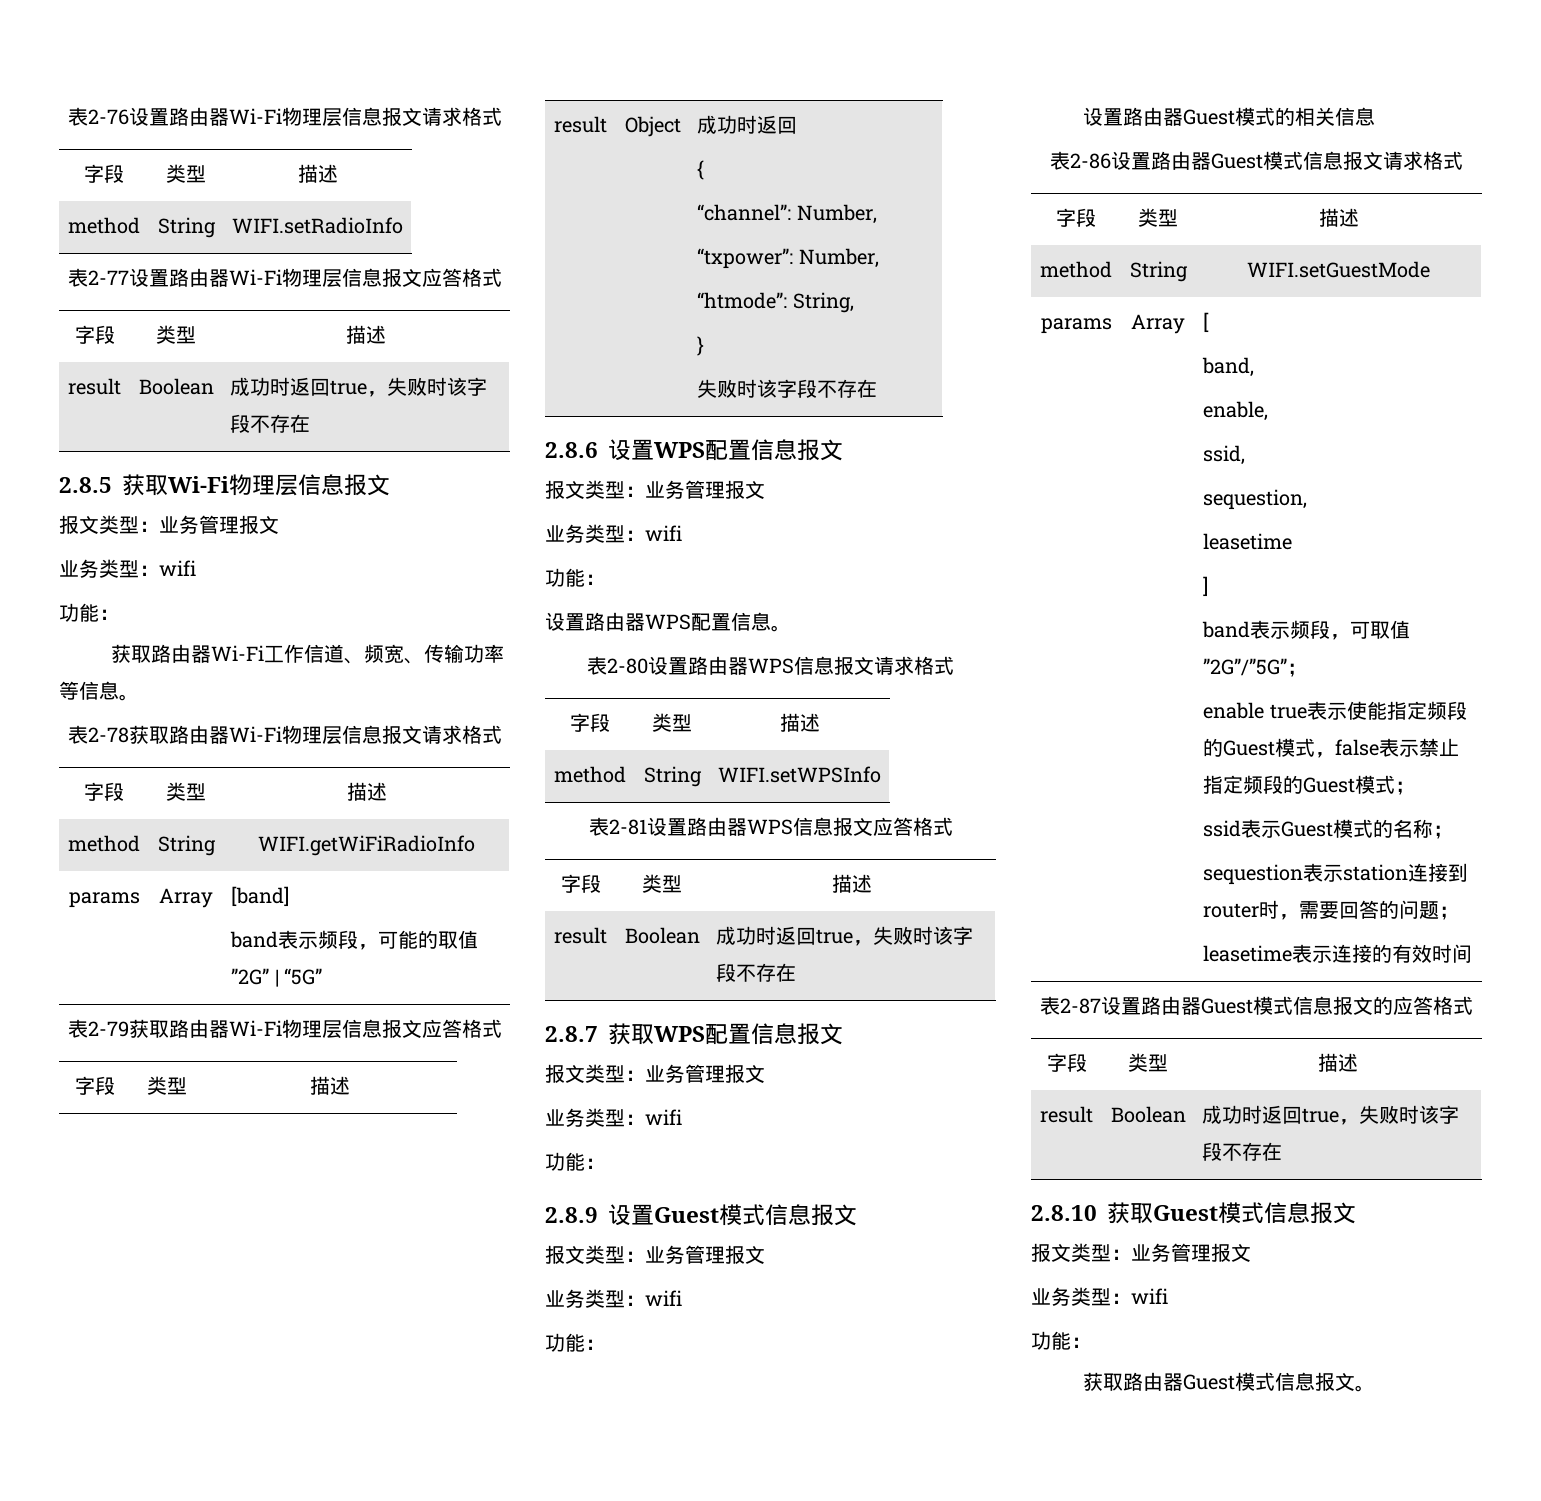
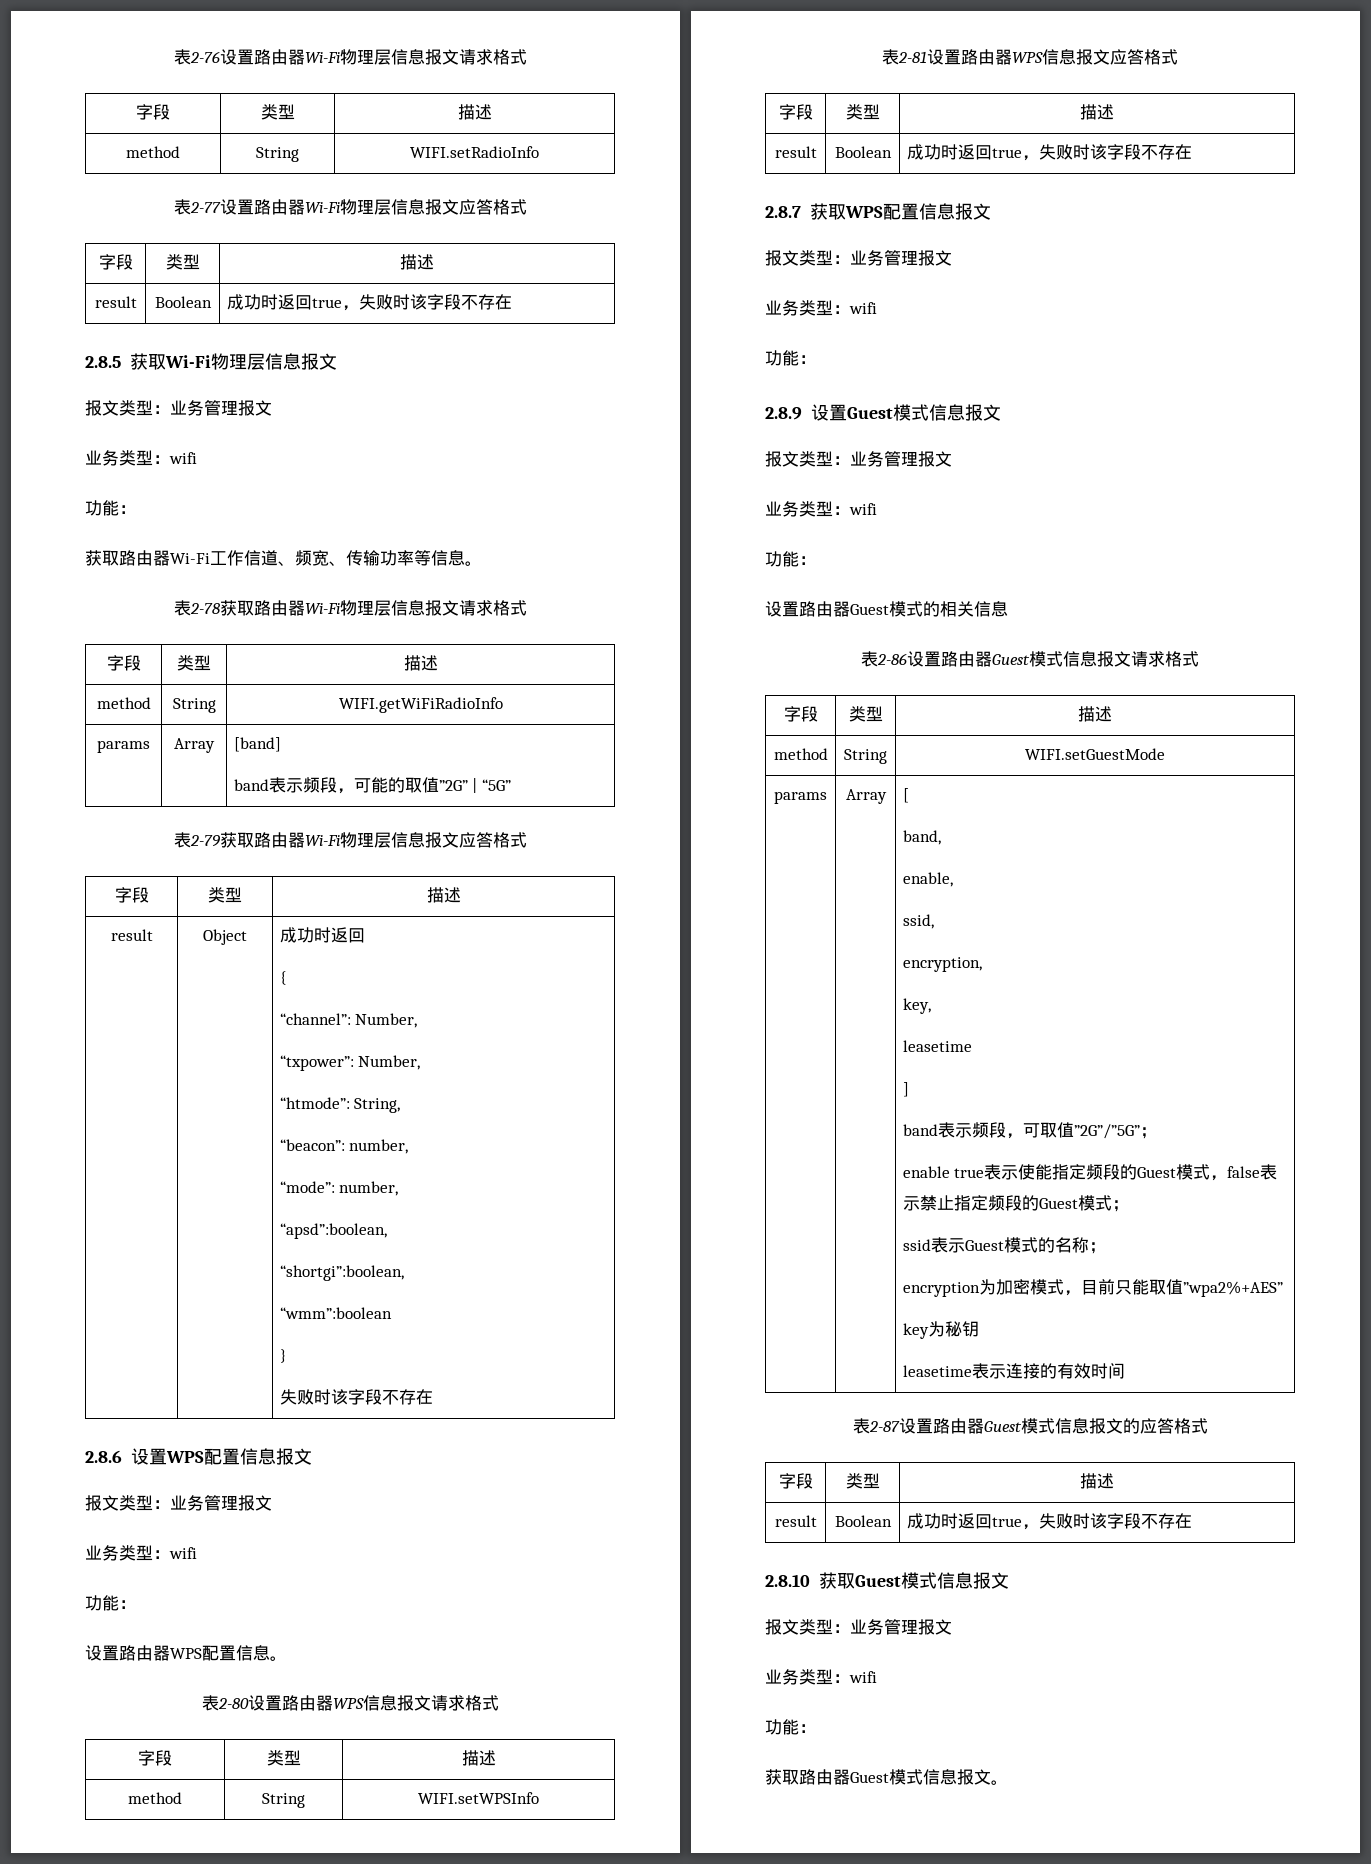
  result | Object | 成功时返回
  {
  “channel”: Number,
  “txpower”: Number,
  “htmode”: String,
+ “beacon”: number,
+ “mode”: number,
+ “apsd”:boolean,
+ “shortgi”:boolean,
+ “wmm”:boolean
- sequestion,
+ encryption,
+ key,
- sequestion表示station连接到router时，需要回答的问题；
+ encryption为加密模式，目前只能取值”wpa2%+AES”
+ key为秘钥

